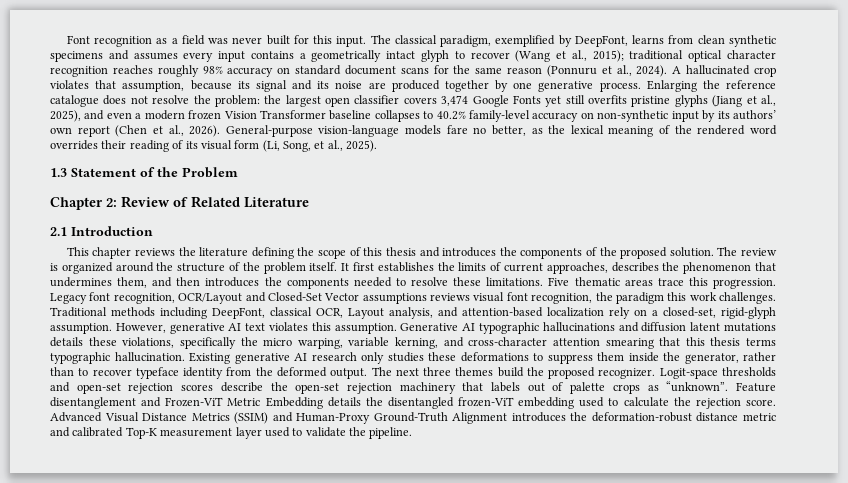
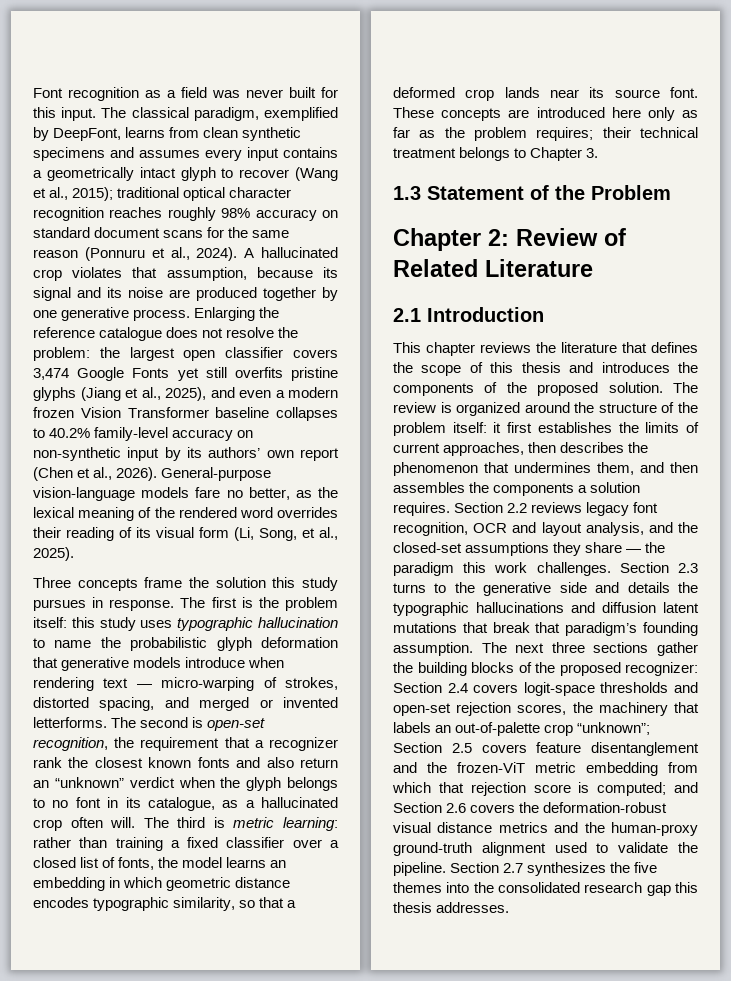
+ Three concepts frame the solution this study pursues in response. The first is the problem itself: this study uses typographic hallucination to name the probabilistic glyph deformation that generative models introduce when rendering text — micro-warping of strokes, distorted spacing, and merged or invented letterforms. The second is open-set recognition, the requirement that a recognizer rank the closest known fonts and also return an “unknown” verdict when the glyph belongs to no font in its catalogue, as a hallucinated crop often will. The third is metric learning: rather than training a fixed classifier over a closed list of fonts, the model learns an embedding in which geometric distance encodes typographic similarity, so that a deformed crop lands near its source font. These concepts are introduced here only as far as the problem requires; their technical treatment belongs to Chapter 3.
- This chapter reviews the literature defining the scope of this thesis and introduces the components of the proposed solution.
+ This chapter reviews the literature that defines the scope of this thesis and introduces the components of the proposed solution.
- The review is organized around the structure of the problem itself. It first establishes the limits of current approaches, describes the phenomenon that undermines them, and then introduces the components needed to resolve these limitations. Five thematic areas trace this progression. Legacy font recognition, OCR/Layout and Closed-Set Vector assumptions reviews visual font recognition, the paradigm this work challenges.
+ The review is organized around the structure of the problem itself: it first establishes the limits of current approaches, then describes the phenomenon that undermines them, and then assembles the components a solution requires. Section 2.2 reviews legacy font recognition, OCR and layout analysis, and the closed-set assumptions they share — the paradigm this work challenges.
- Traditional methods including DeepFont, classical OCR, Layout analysis, and attention-based localization rely on a closed-set, rigid-glyph assumption. However, generative AI text violates this assumption. Generative AI typographic hallucinations and diffusion latent mutations details these violations, specifically the micro warping, variable kerning, and cross-character attention smearing that this thesis terms typographic hallucination. Existing generative AI research only studies these deformations to suppress them inside the generator, rather than to recover typeface identity from the deformed output. The next three themes build the proposed recognizer. Logit-space thresholds and open-set rejection scores describe the open-set rejection machinery that labels out of palette crops as “unknown”. Feature disentanglement and Frozen-ViT Metric Embedding details the disentangled frozen-ViT embedding used to calculate the rejection score. Advanced Visual Distance Metrics (SSIM) and Human-Proxy Ground-Truth Alignment introduces the deformation-robust distance metric and calibrated Top-K measurement layer used to validate the pipeline.
+ Section 2.3 turns to the generative side and details the typographic hallucinations and diffusion latent mutations that break that paradigm’s founding assumption. The next three sections gather the building blocks of the proposed recognizer: Section 2.4 covers logit-space thresholds and open-set rejection scores, the machinery that labels an out-of-palette crop “unknown”; Section 2.5 covers feature disentanglement and the frozen-ViT metric embedding from which that rejection score is computed; and Section 2.6 covers the deformation-robust visual distance metrics and the human-proxy ground-truth alignment used to validate the pipeline.
+ Section 2.7 synthesizes the five themes into the consolidated research gap this thesis addresses.

